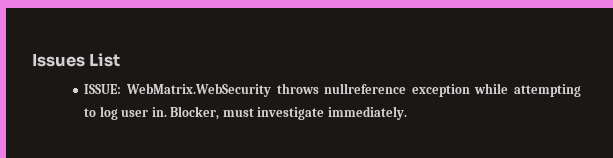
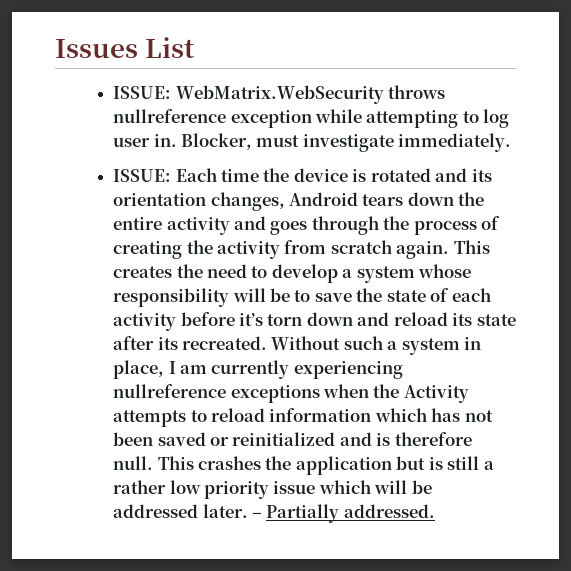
+ ISSUE: Each time the device is rotated and its orientation changes, Android tears down the entire activity and goes through the process of creating the activity from scratch again. This creates the need to develop a system whose responsibility will be to save the state of each activity before it’s torn down and reload its state after its recreated. Without such a system in place, I am currently experiencing nullreference exceptions when the Activity attempts to reload information which has not been saved or reinitialized and is therefore null. This crashes the application but is still a rather low priority issue which will be addressed later. – Partially addressed.

